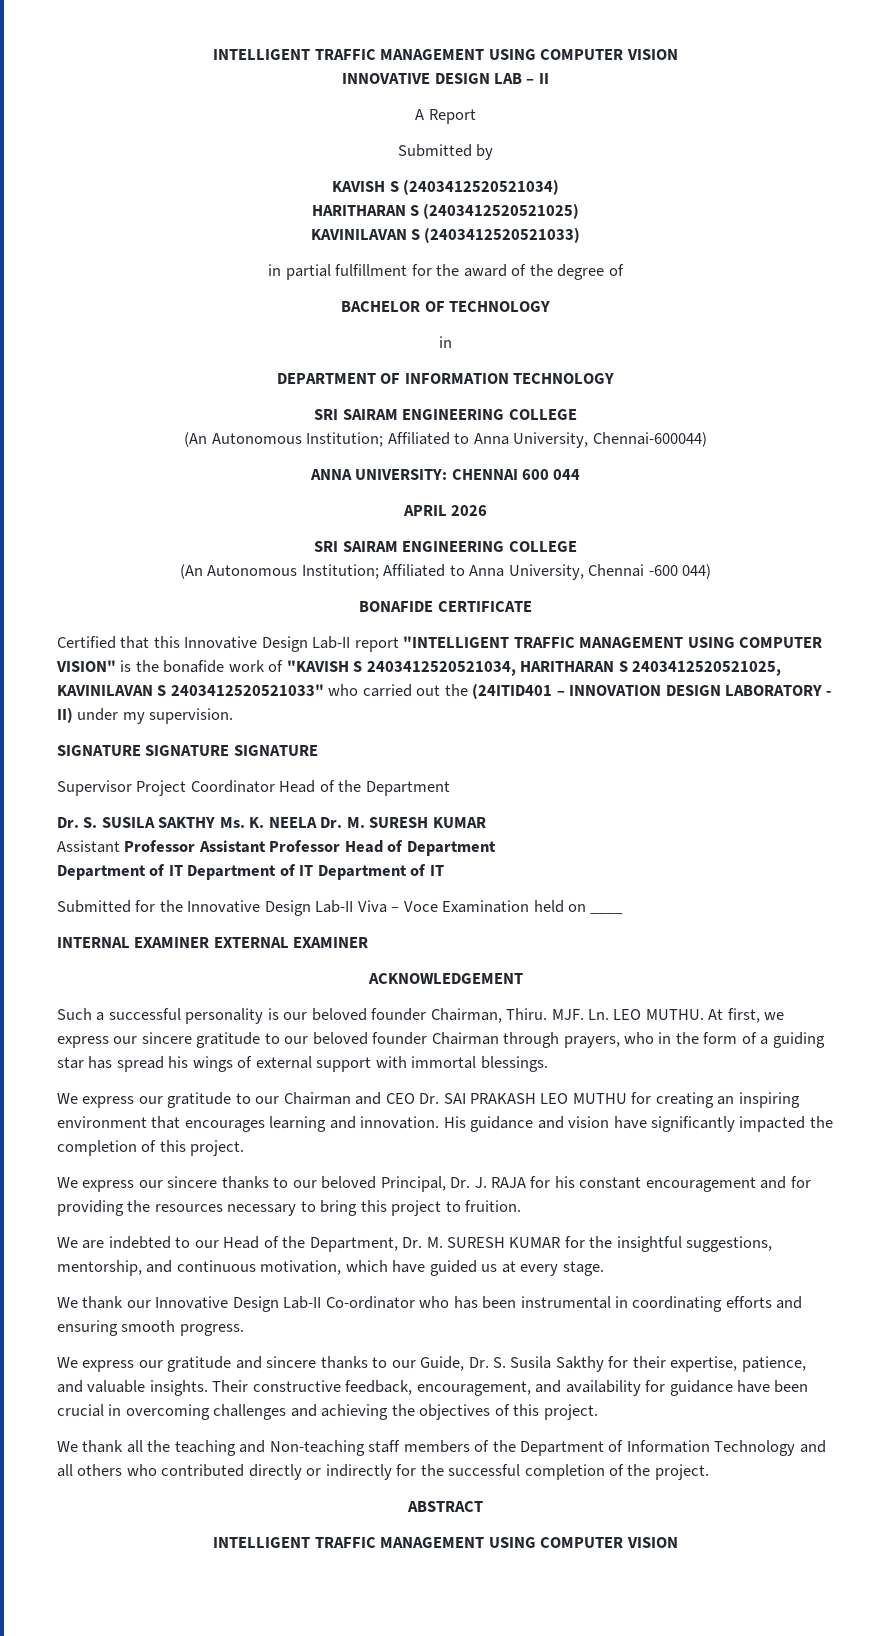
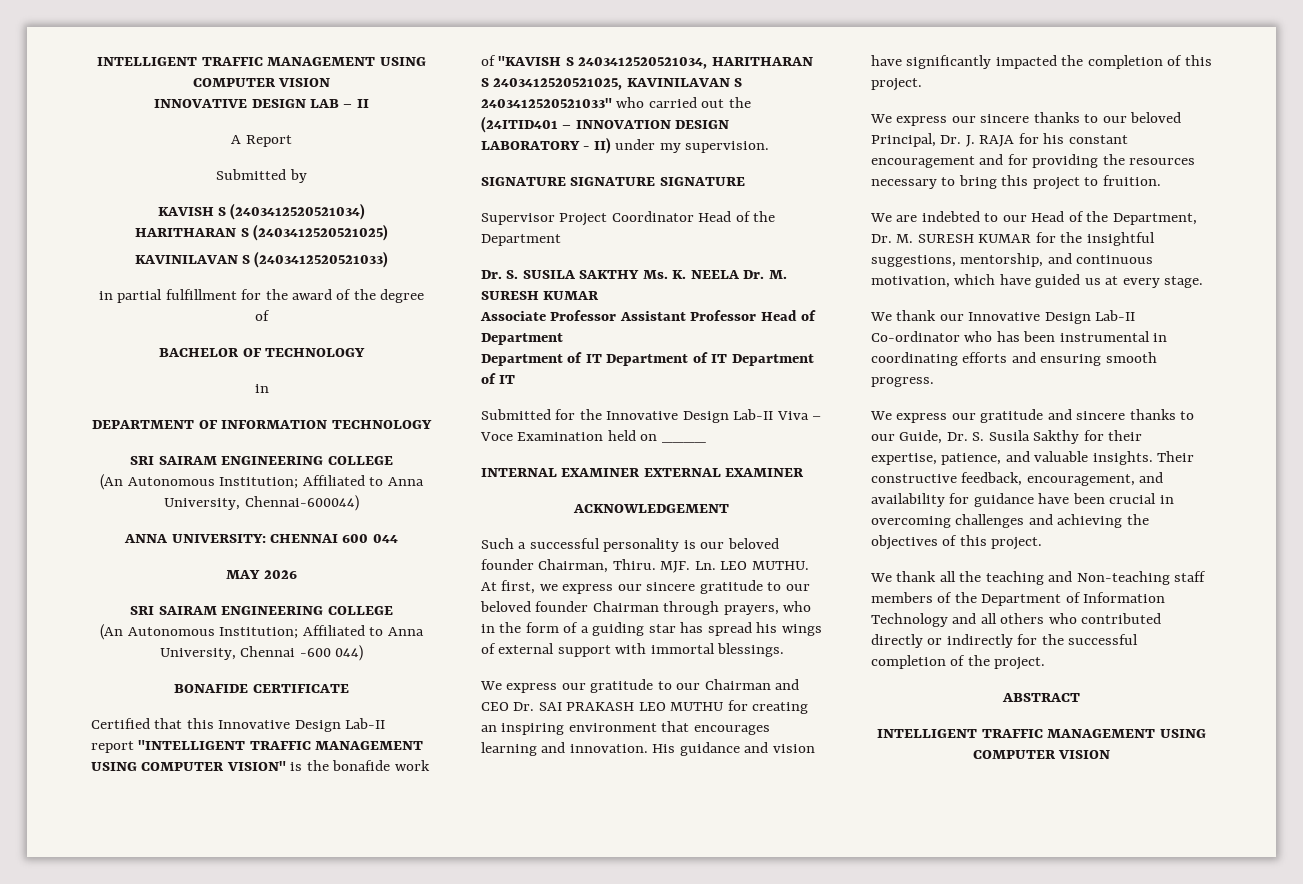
- APRIL 2026
+ MAY 2026
- Assistant Professor Assistant Professor Head of Department
+ Associate Professor Assistant Professor Head of Department

